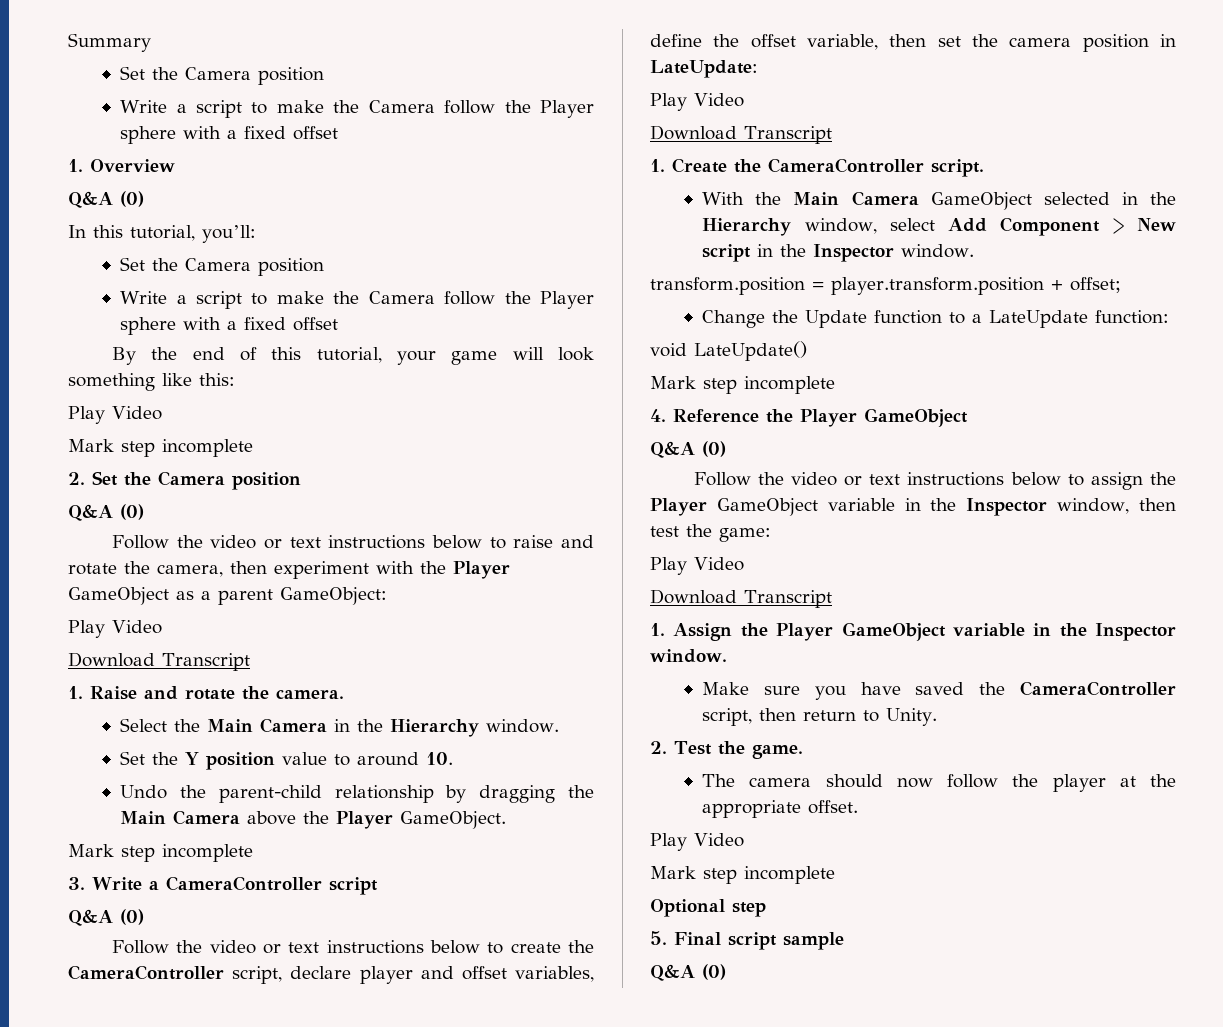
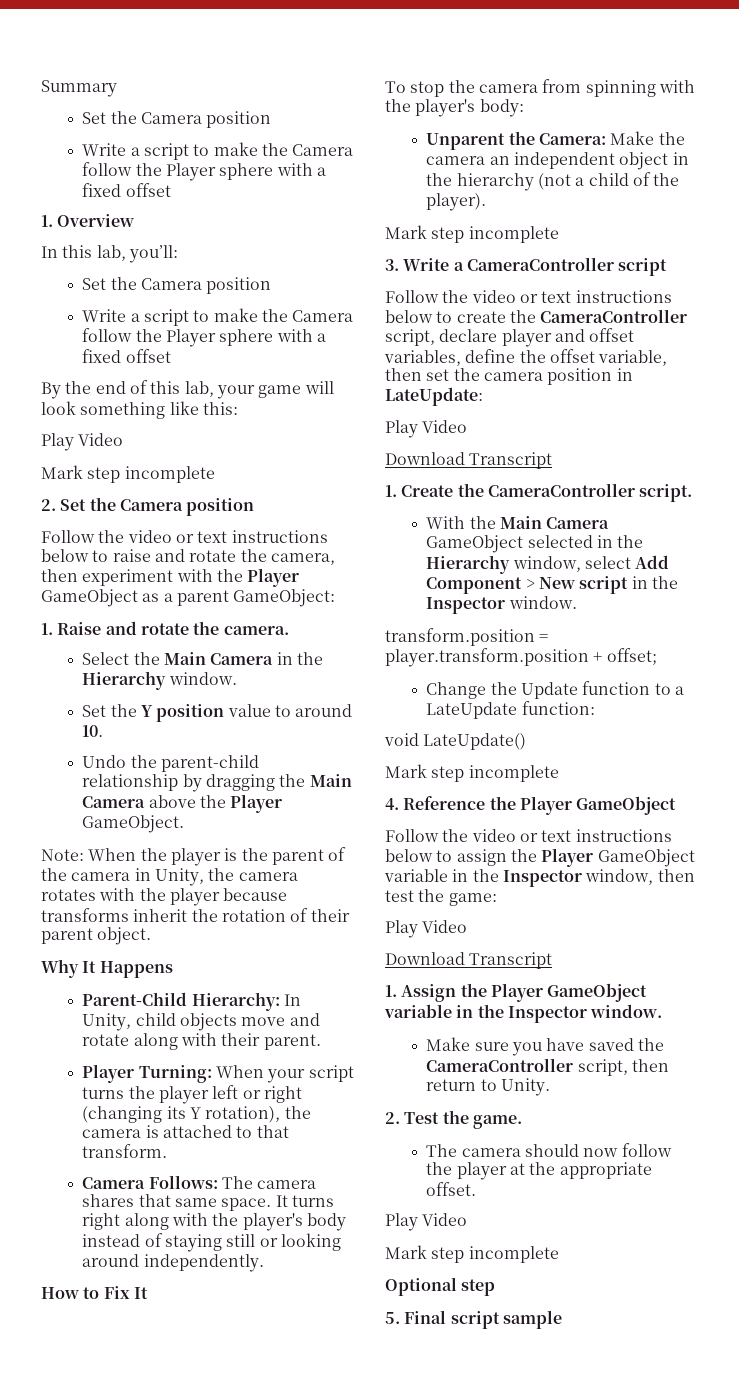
  1. Overview
- Q&A (0)
- In this tutorial, you’ll:
+ In this lab, you’ll:
- By the end of this tutorial, your game will look something like this:
+ By the end of this lab, your game will look something like this:
  2. Set the Camera position
- Q&A (0)
  Follow the video or text instructions below to raise and rotate the camera, then experiment with the Player GameObject as a parent GameObject:
- Play Video
- Download Transcript
+ Note: When the player is the parent of the camera in Unity, the camera rotates with the player because transforms inherit the rotation of their parent object.
+ Why It Happens
+ Parent-Child Hierarchy: In Unity, child objects move and rotate along with their parent.
+ Player Turning: When your script turns the player left or right (changing its Y rotation), the camera is attached to that transform.
+ Camera Follows: The camera shares that same space. It turns right along with the player's body instead of staying still or looking around independently.
+ How to Fix It
+ To stop the camera from spinning with the player's body:
+ Unparent the Camera: Make the camera an independent object in the hierarchy (not a child of the player).
  3. Write a CameraController script
- Q&A (0)
  4. Reference the Player GameObject
- Q&A (0)
  5. Final script sample
- Q&A (0)

